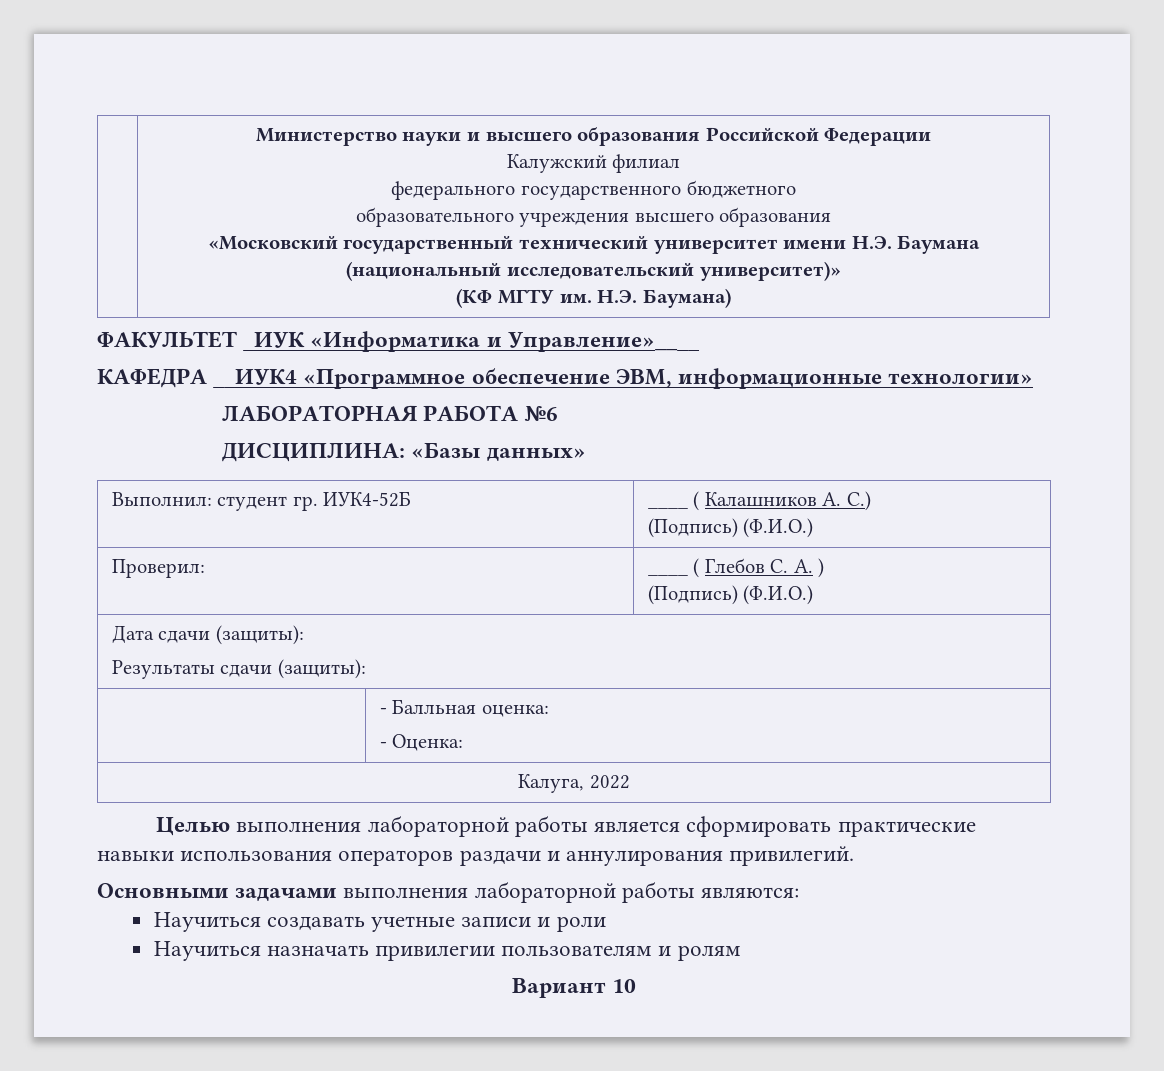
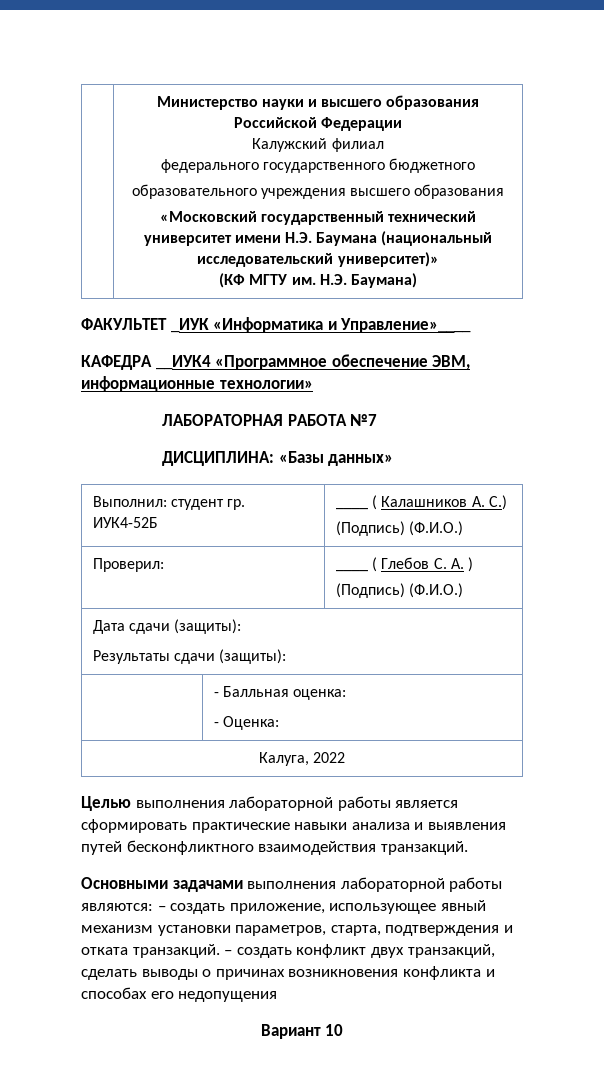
- ЛАБОРАТОРНАЯ РАБОТА №6
+ ЛАБОРАТОРНАЯ РАБОТА №7
- Целью выполнения лабораторной работы является сформировать практические навыки использования операторов раздачи и аннулирования привилегий.
+ Целью выполнения лабораторной работы является сформировать практические навыки анализа и выявления путей бесконфликтного взаимодействия транзакций.
- Основными задачами выполнения лабораторной работы являются:
- Научиться создавать учетные записи и роли
- Научиться назначать привилегии пользователям и ролям
+ Основными задачами выполнения лабораторной работы являются: – создать приложение, использующее явный механизм установки параметров, старта, подтверждения и отката транзакций. – создать конфликт двух транзакций, сделать выводы о причинах возникновения конфликта и способах его недопущения

